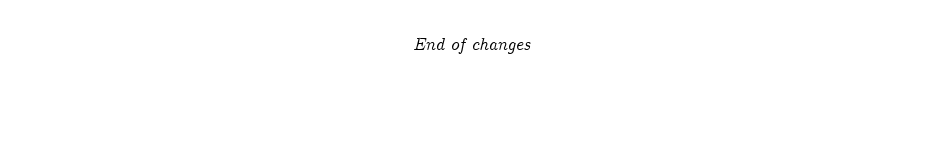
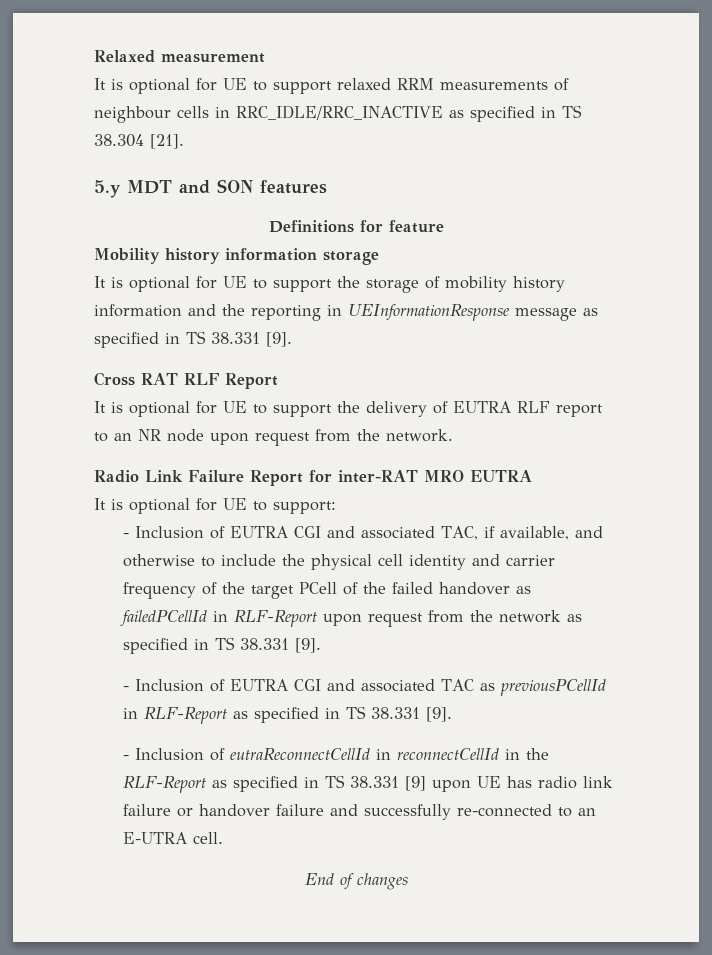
+ Relaxed measurement
+ It is optional for UE to support relaxed RRM measurements of neighbour cells in RRC_IDLE/RRC_INACTIVE as specified in TS 38.304 [21].
+ 5.y MDT and SON features
+ Definitions for feature
+ Mobility history information storage
+ It is optional for UE to support the storage of mobility history information and the reporting in UEInformationResponse message as specified in TS 38.331 [9].
+ Cross RAT RLF Report
+ It is optional for UE to support the delivery of EUTRA RLF report to an NR node upon request from the network.
+ Radio Link Failure Report for inter-RAT MRO EUTRA
+ It is optional for UE to support:
+ - Inclusion of EUTRA CGI and associated TAC, if available, and otherwise to include the physical cell identity and carrier frequency of the target PCell of the failed handover as failedPCellId in RLF-Report upon request from the network as specified in TS 38.331 [9].
+ - Inclusion of EUTRA CGI and associated TAC as previousPCellId in RLF-Report as specified in TS 38.331 [9].
+ - Inclusion of eutraReconnectCellId in reconnectCellId in the RLF-Report as specified in TS 38.331 [9] upon UE has radio link failure or handover failure and successfully re-connected to an E-UTRA cell.

